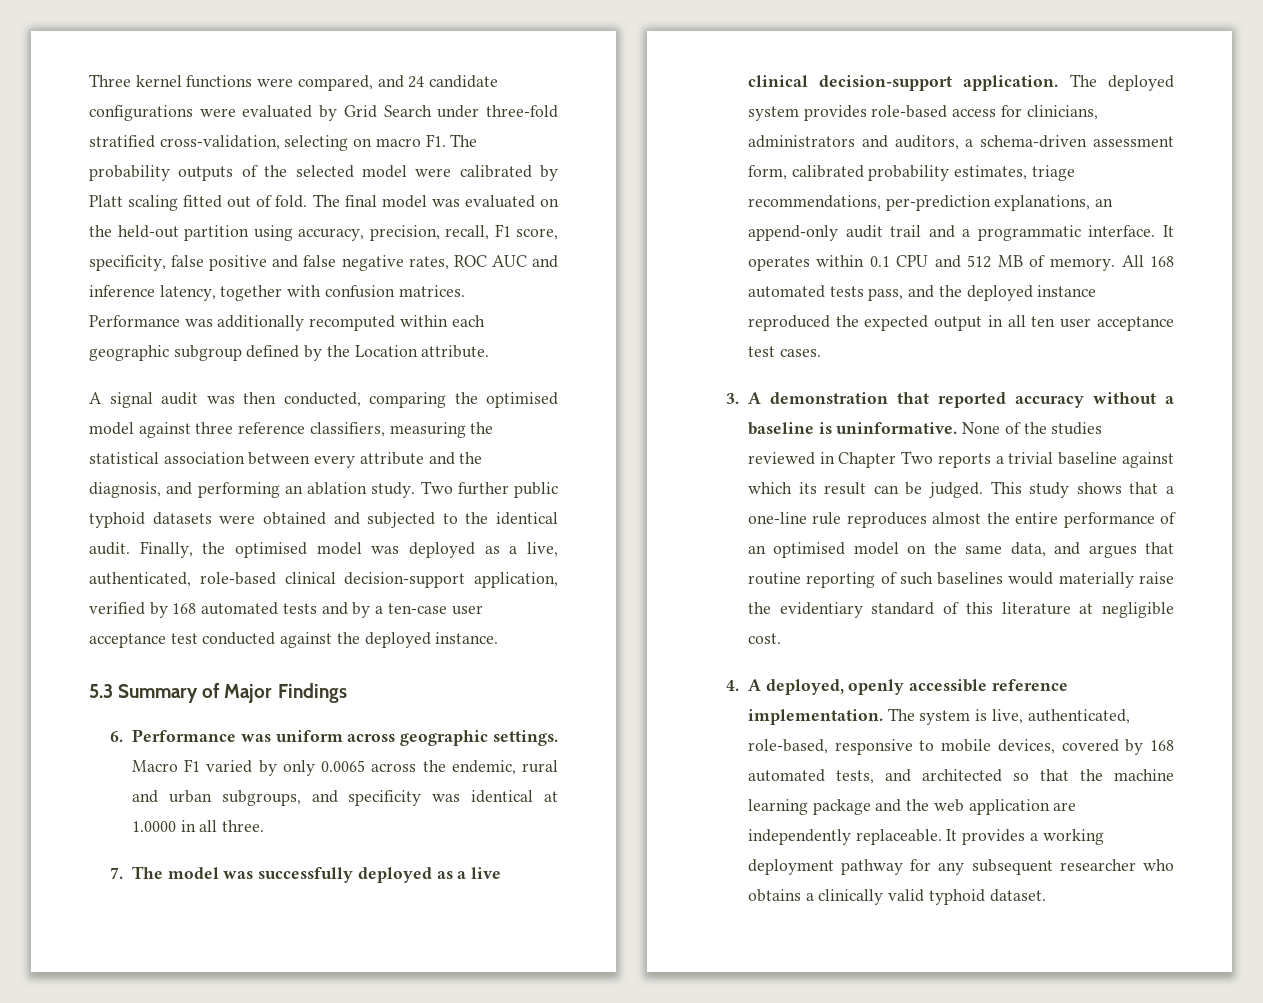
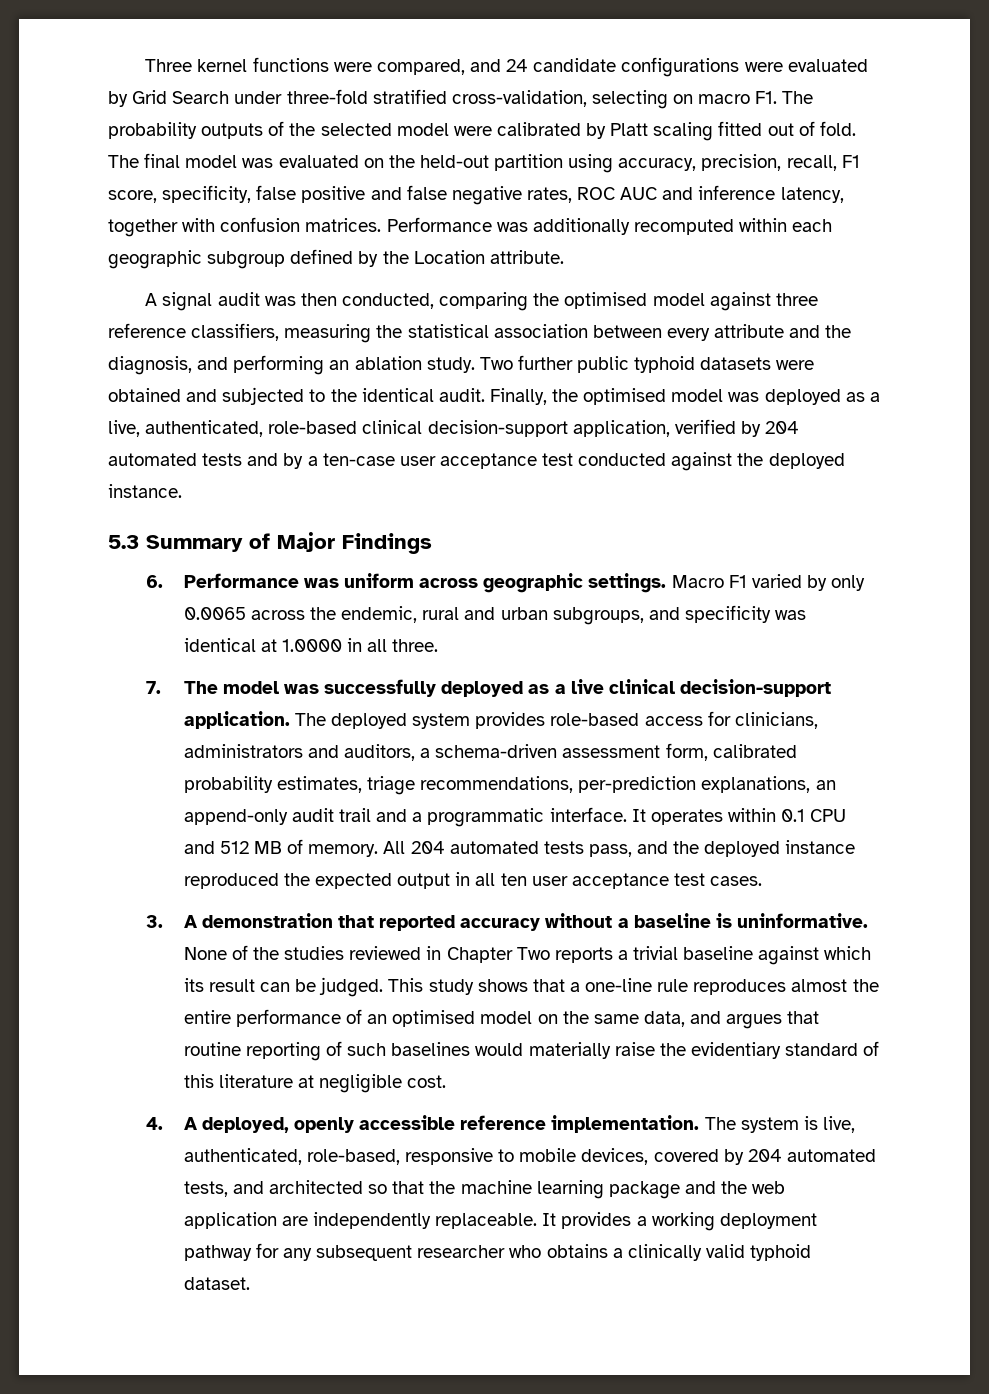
- Finally, the optimised model was deployed as a live, authenticated, role-based clinical decision-support application, verified by 168 automated tests and by a ten-case user acceptance test conducted against the deployed instance.
+ Finally, the optimised model was deployed as a live, authenticated, role-based clinical decision-support application, verified by 204 automated tests and by a ten-case user acceptance test conducted against the deployed instance.
- All 168 automated tests pass, and the deployed instance reproduced the expected output in all ten user acceptance test cases.
+ All 204 automated tests pass, and the deployed instance reproduced the expected output in all ten user acceptance test cases.
- The system is live, authenticated, role-based, responsive to mobile devices, covered by 168 automated tests, and architected so that the machine learning package and the web application are independently replaceable.
+ The system is live, authenticated, role-based, responsive to mobile devices, covered by 204 automated tests, and architected so that the machine learning package and the web application are independently replaceable.

